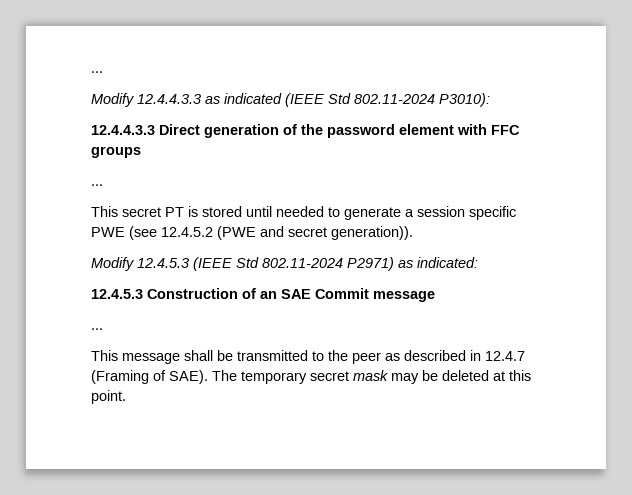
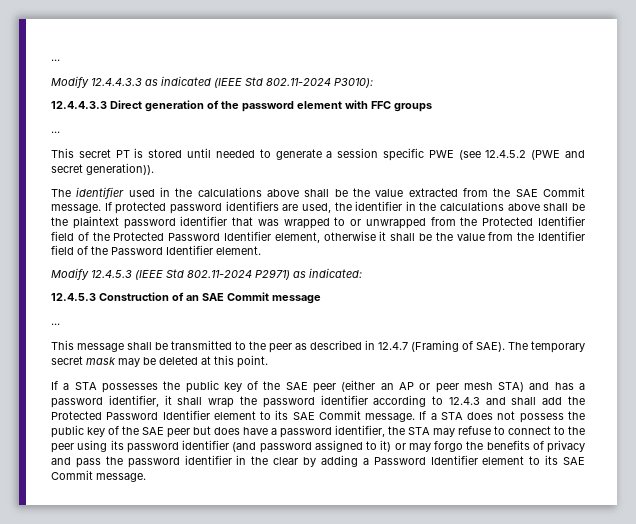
+ The identifier used in the calculations above shall be the value extracted from the SAE Commit message. If protected password identifiers are used, the identifier in the calculations above shall be the plaintext password identifier that was wrapped to or unwrapped from the Protected Identifier field of the Protected Password Identifier element, otherwise it shall be the value from the Identifier field of the Password Identifier element.
+ If a STA possesses the public key of the SAE peer (either an AP or peer mesh STA) and has a password identifier, it shall wrap the password identifier according to 12.4.3 and shall add the Protected Password Identifier element to its SAE Commit message. If a STA does not possess the public key of the SAE peer but does have a password identifier, the STA may refuse to connect to the peer using its password identifier (and password assigned to it) or may forgo the benefits of privacy and pass the password identifier in the clear by adding a Password Identifier element to its SAE Commit message.

